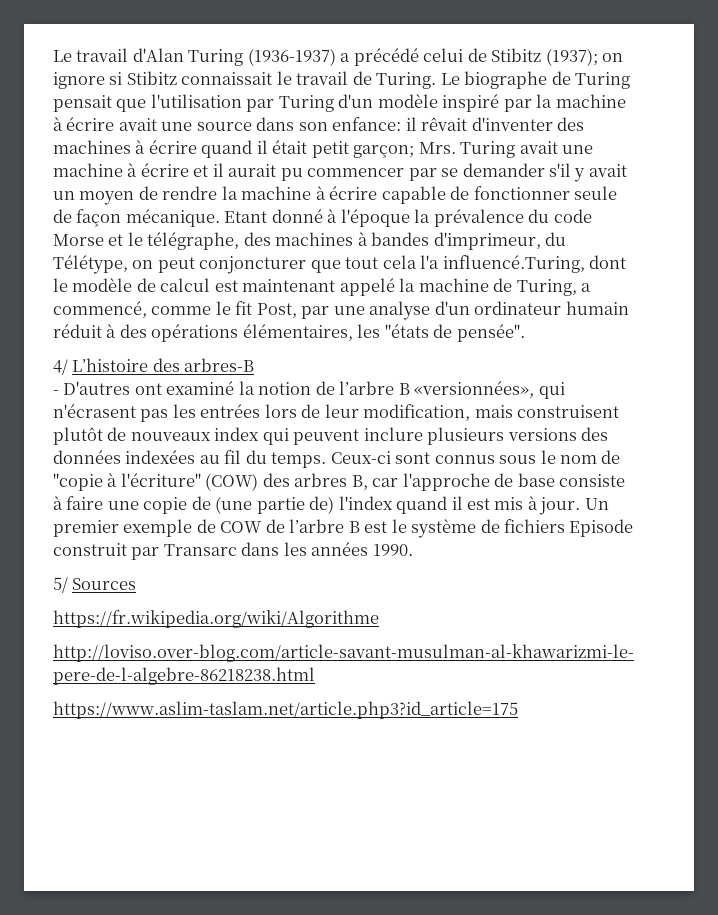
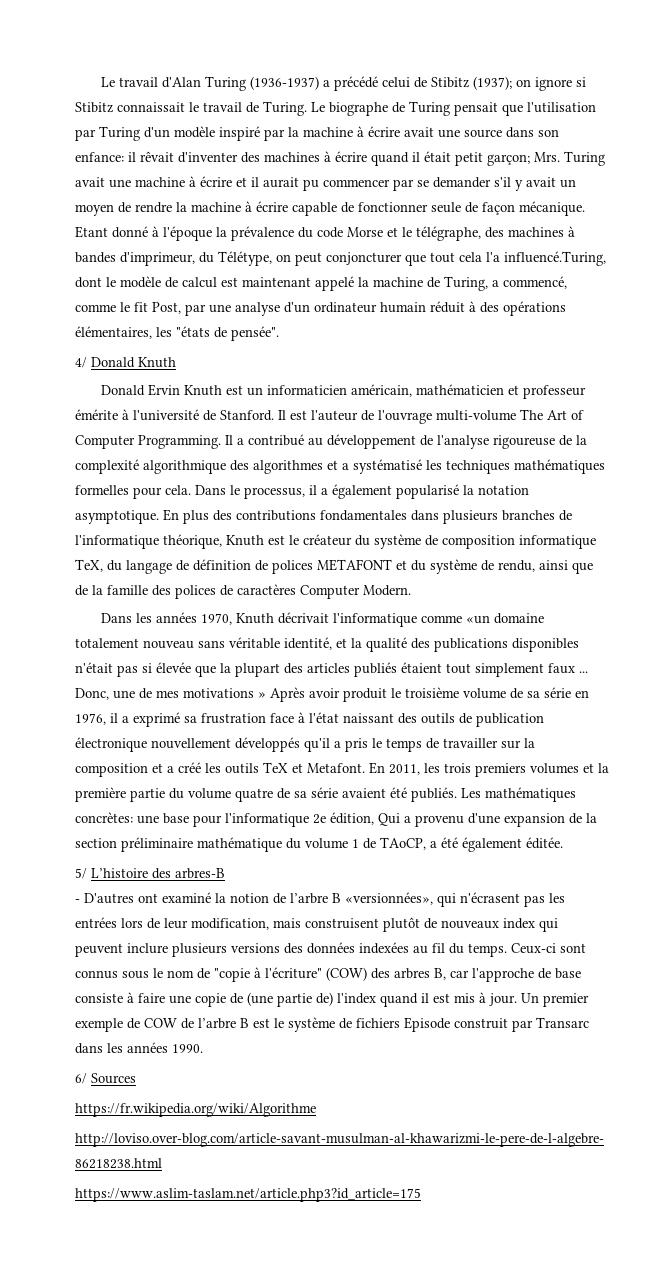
- 4/ L’histoire des arbres-B
+ 4/ Donald Knuth
+ Donald Ervin Knuth est un informaticien américain, mathématicien et professeur émérite à l'université de Stanford. Il est l'auteur de l'ouvrage multi-volume The Art of Computer Programming. Il a contribué au développement de l'analyse rigoureuse de la complexité algorithmique des algorithmes et a systématisé les techniques mathématiques formelles pour cela. Dans le processus, il a également popularisé la notation asymptotique. En plus des contributions fondamentales dans plusieurs branches de l'informatique théorique, Knuth est le créateur du système de composition informatique TeX, du langage de définition de polices METAFONT et du système de rendu, ainsi que de la famille des polices de caractères Computer Modern.
+ Dans les années 1970, Knuth décrivait l'informatique comme «un domaine totalement nouveau sans véritable identité, et la qualité des publications disponibles n'était pas si élevée que la plupart des articles publiés étaient tout simplement faux ... Donc, une de mes motivations » Après avoir produit le troisième volume de sa série en 1976, il a exprimé sa frustration face à l'état naissant des outils de publication électronique nouvellement développés qu'il a pris le temps de travailler sur la composition et a créé les outils TeX et Metafont. En 2011, les trois premiers volumes et la première partie du volume quatre de sa série avaient été publiés. Les mathématiques concrètes: une base pour l'informatique 2e édition, Qui a provenu d'une expansion de la section préliminaire mathématique du volume 1 de TAoCP, a été également éditée.
+ 5/ L’histoire des arbres-B
- 5/ Sources
+ 6/ Sources

